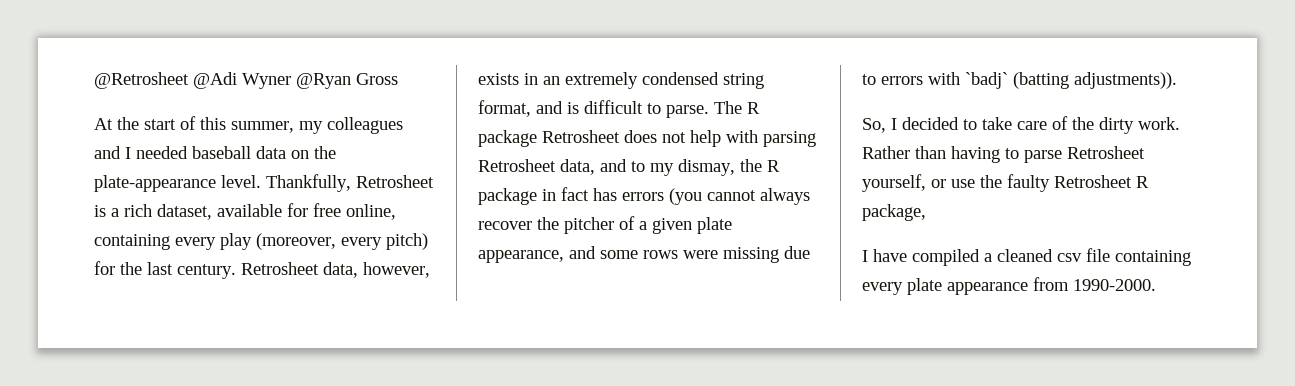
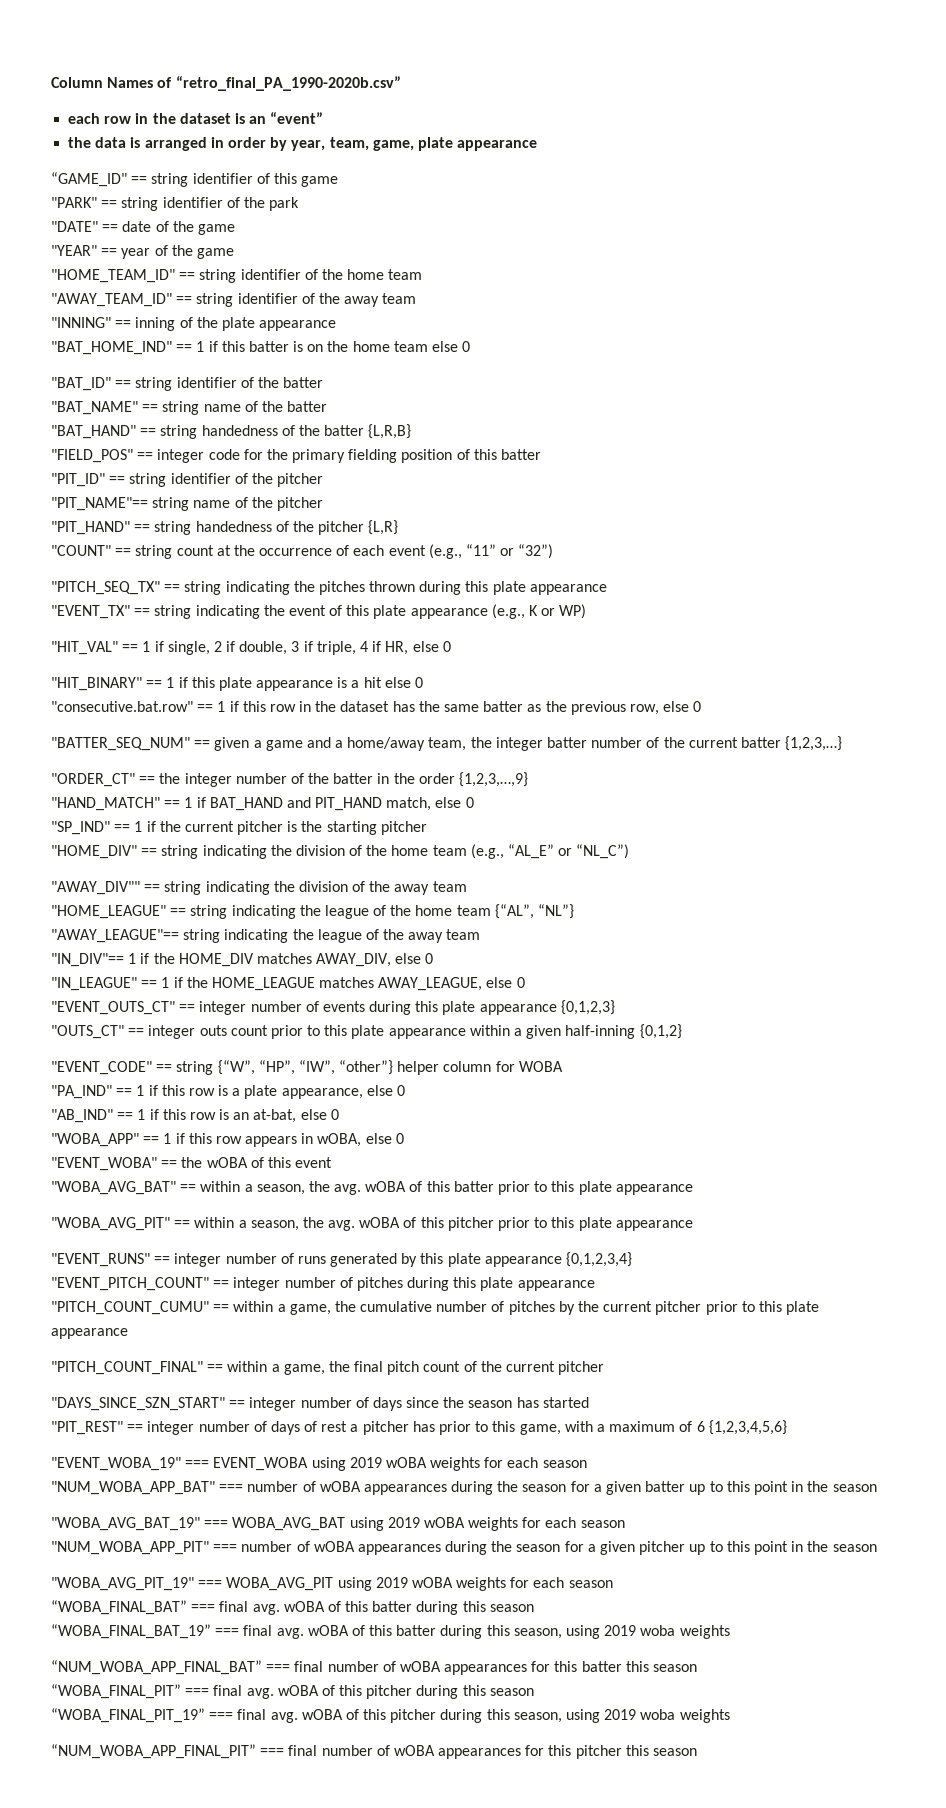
- @Retrosheet @Adi Wyner @Ryan Gross
- At the start of this summer, my colleagues and I needed baseball data on the plate-appearance level. Thankfully, Retrosheet is a rich dataset, available for free online, containing every play (moreover, every pitch) for the last century. Retrosheet data, however, exists in an extremely condensed string format, and is difficult to parse. The R package Retrosheet does not help with parsing Retrosheet data, and to my dismay, the R package in fact has errors (you cannot always recover the pitcher of a given plate appearance, and some rows were missing due to errors with `badj` (batting adjustments)).
- So, I decided to take care of the dirty work. Rather than having to parse Retrosheet yourself, or use the faulty Retrosheet R package,
- I have compiled a cleaned csv file containing every plate appearance from 1990-2000.
+ Column Names of “retro_final_PA_1990-2020b.csv”
+ each row in the dataset is an “event”
+ the data is arranged in order by year, team, game, plate appearance
+ “GAME_ID" == string identifier of this game
+ "PARK" == string identifier of the park
+ "DATE" == date of the game
+ "YEAR" == year of the game
+ "HOME_TEAM_ID" == string identifier of the home team
+ "AWAY_TEAM_ID" == string identifier of the away team
+ "INNING" == inning of the plate appearance
+ "BAT_HOME_IND" == 1 if this batter is on the home team else 0
+ "BAT_ID" == string identifier of the batter
+ "BAT_NAME" == string name of the batter
+ "BAT_HAND" == string handedness of the batter {L,R,B}
+ "FIELD_POS" == integer code for the primary fielding position of this batter
+ "PIT_ID" == string identifier of the pitcher
+ "PIT_NAME"== string name of the pitcher
+ "PIT_HAND" == string handedness of the pitcher {L,R}
+ "COUNT" == string count at the occurrence of each event (e.g., “11” or “32”)
+ "PITCH_SEQ_TX" == string indicating the pitches thrown during this plate appearance
+ "EVENT_TX" == string indicating the event of this plate appearance (e.g., K or WP)
+ "HIT_VAL" == 1 if single, 2 if double, 3 if triple, 4 if HR, else 0
+ "HIT_BINARY" == 1 if this plate appearance is a hit else 0
+ "consecutive.bat.row" == 1 if this row in the dataset has the same batter as the previous row, else 0
+ "BATTER_SEQ_NUM" == given a game and a home/away team, the integer batter number of the current batter {1,2,3,…}
+ "ORDER_CT" == the integer number of the batter in the order {1,2,3,…,9}
+ "HAND_MATCH" == 1 if BAT_HAND and PIT_HAND match, else 0
+ "SP_IND" == 1 if the current pitcher is the starting pitcher
+ "HOME_DIV" == string indicating the division of the home team (e.g., “AL_E” or “NL_C”)
+ "AWAY_DIV"" == string indicating the division of the away team
+ "HOME_LEAGUE" == string indicating the league of the home team {“AL”, “NL”}
+ "AWAY_LEAGUE"== string indicating the league of the away team
+ "IN_DIV"== 1 if the HOME_DIV matches AWAY_DIV, else 0
+ "IN_LEAGUE" == 1 if the HOME_LEAGUE matches AWAY_LEAGUE, else 0
+ "EVENT_OUTS_CT" == integer number of events during this plate appearance {0,1,2,3}
+ "OUTS_CT" == integer outs count prior to this plate appearance within a given half-inning {0,1,2}
+ "EVENT_CODE" == string {“W”, “HP”, “IW”, “other”} helper column for WOBA
+ "PA_IND" == 1 if this row is a plate appearance, else 0
+ "AB_IND" == 1 if this row is an at-bat, else 0
+ "WOBA_APP" == 1 if this row appears in wOBA, else 0
+ "EVENT_WOBA" == the wOBA of this event
+ "WOBA_AVG_BAT" == within a season, the avg. wOBA of this batter prior to this plate appearance
+ "WOBA_AVG_PIT" == within a season, the avg. wOBA of this pitcher prior to this plate appearance
+ "EVENT_RUNS" == integer number of runs generated by this plate appearance {0,1,2,3,4}
+ "EVENT_PITCH_COUNT" == integer number of pitches during this plate appearance
+ "PITCH_COUNT_CUMU" == within a game, the cumulative number of pitches by the current pitcher prior to this plate appearance
+ "PITCH_COUNT_FINAL" == within a game, the final pitch count of the current pitcher
+ "DAYS_SINCE_SZN_START" == integer number of days since the season has started
+ "PIT_REST" == integer number of days of rest a pitcher has prior to this game, with a maximum of 6 {1,2,3,4,5,6}
+ "EVENT_WOBA_19" === EVENT_WOBA using 2019 wOBA weights for each season
+ "NUM_WOBA_APP_BAT" === number of wOBA appearances during the season for a given batter up to this point in the season
+ "WOBA_AVG_BAT_19" === WOBA_AVG_BAT using 2019 wOBA weights for each season
+ "NUM_WOBA_APP_PIT" === number of wOBA appearances during the season for a given pitcher up to this point in the season
+ "WOBA_AVG_PIT_19" === WOBA_AVG_PIT using 2019 wOBA weights for each season
+ “WOBA_FINAL_BAT” === final avg. wOBA of this batter during this season
+ “WOBA_FINAL_BAT_19” === final avg. wOBA of this batter during this season, using 2019 woba weights
+ “NUM_WOBA_APP_FINAL_BAT” === final number of wOBA appearances for this batter this season
+ “WOBA_FINAL_PIT” === final avg. wOBA of this pitcher during this season
+ “WOBA_FINAL_PIT_19” === final avg. wOBA of this pitcher during this season, using 2019 woba weights
+ “NUM_WOBA_APP_FINAL_PIT” === final number of wOBA appearances for this pitcher this season

